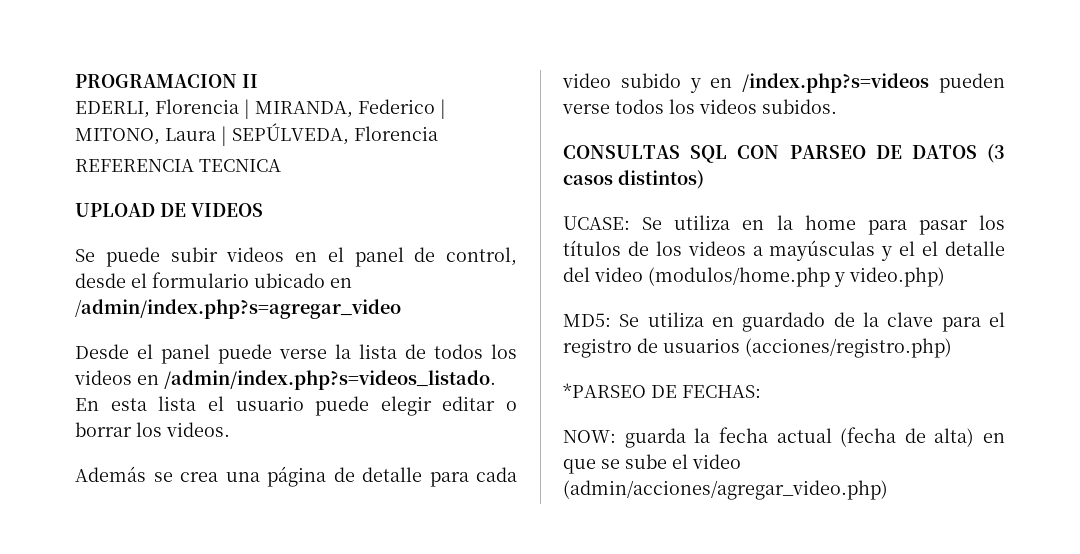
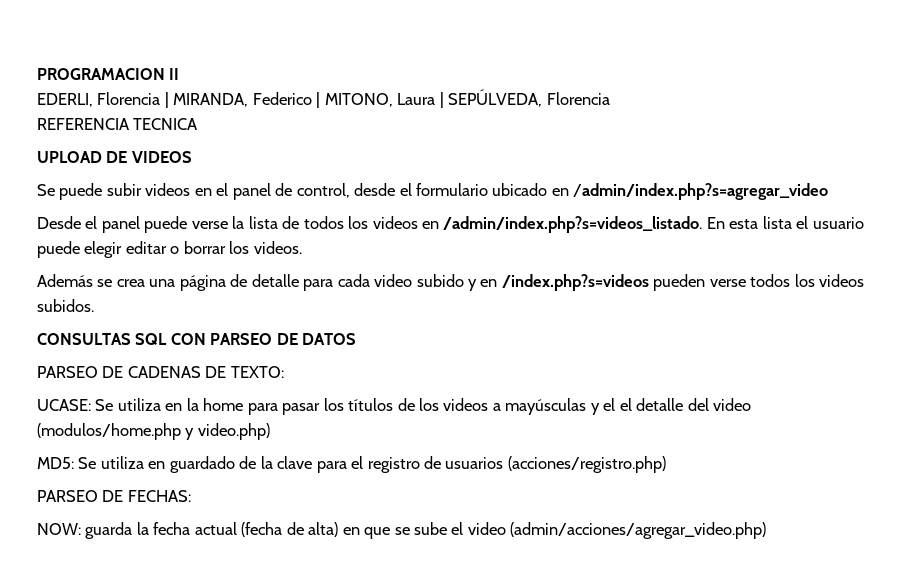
- CONSULTAS SQL CON PARSEO DE DATOS (3 casos distintos)
+ CONSULTAS SQL CON PARSEO DE DATOS
+ PARSEO DE CADENAS DE TEXTO:
- *PARSEO DE FECHAS:
+ PARSEO DE FECHAS:

